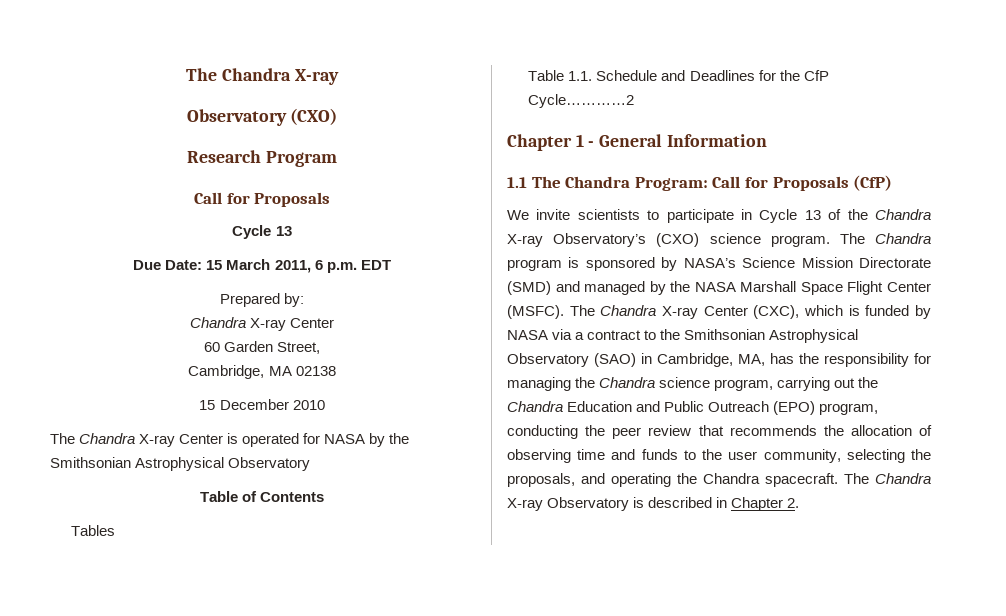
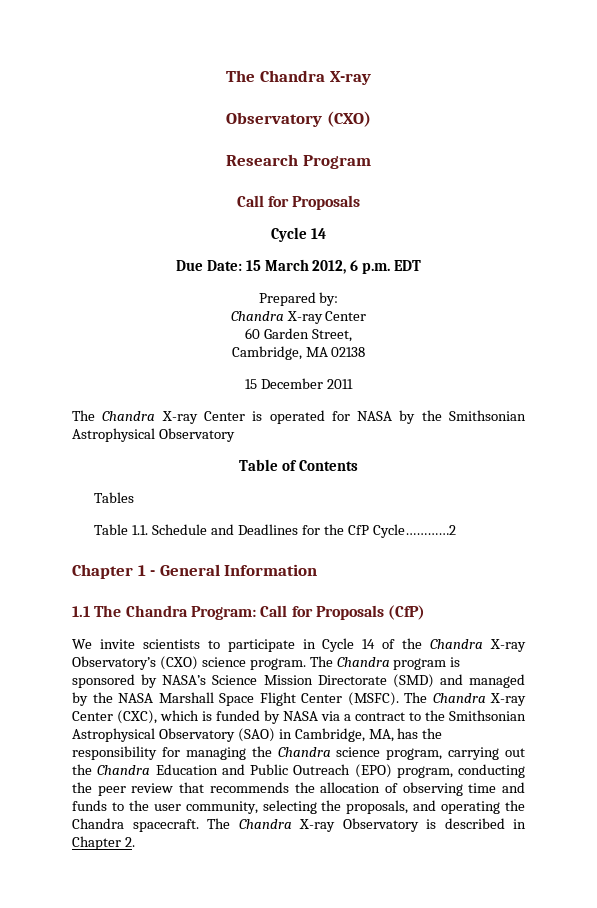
  Research Program
  Call for Proposals
- Cycle 13
+ Cycle 14
- Due Date: 15 March 2011, 6 p.m. EDT
+ Due Date: 15 March 2012, 6 p.m. EDT
- 15 December 2010
+ 15 December 2011
- We invite scientists to participate in Cycle 13 of the Chandra X-ray Observatory’s (CXO) science program.
+ We invite scientists to participate in Cycle 14 of the Chandra X-ray Observatory’s (CXO) science program.

